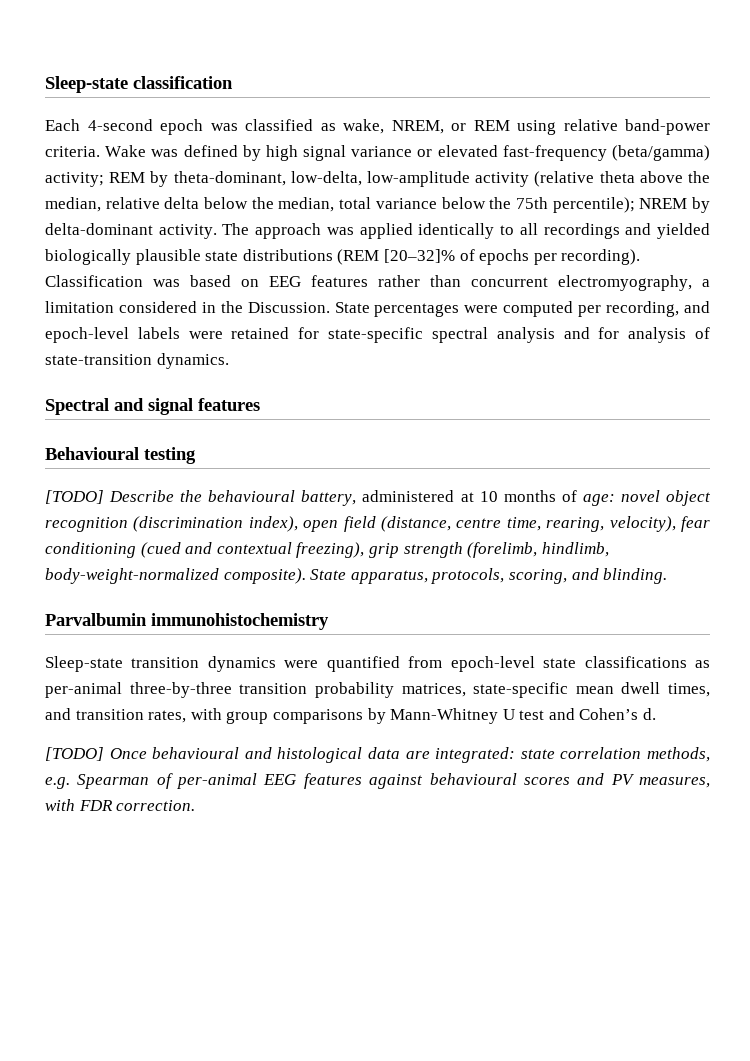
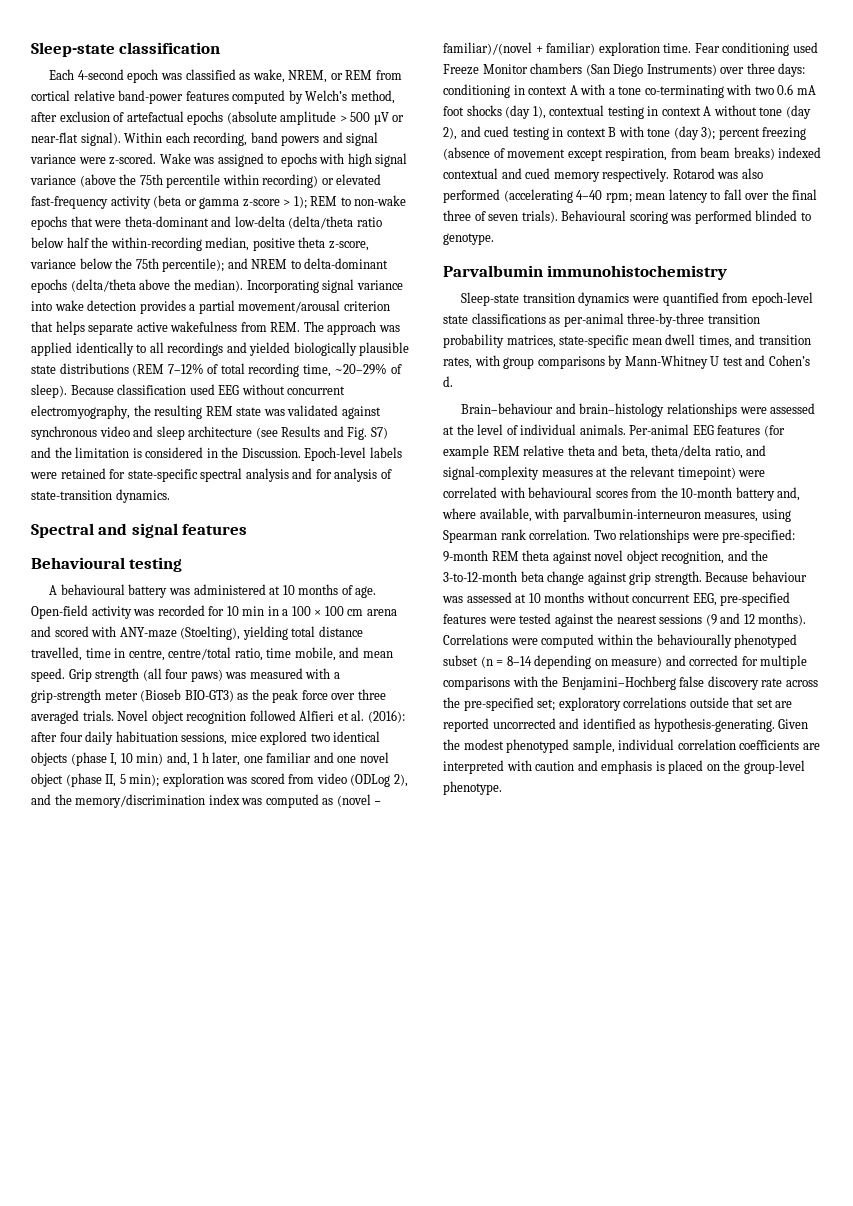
- Each 4-second epoch was classified as wake, NREM, or REM using relative band-power criteria. Wake was defined by high signal variance or elevated fast-frequency (beta/gamma) activity; REM by theta-dominant, low-delta, low-amplitude activity (relative theta above the median, relative delta below the median, total variance below the 75th percentile); NREM by delta-dominant activity. The approach was applied identically to all recordings and yielded biologically plausible state distributions (REM [20–32]% of epochs per recording). Classification was based on EEG features rather than concurrent electromyography, a limitation considered in the Discussion. State percentages were computed per recording, and epoch-level labels were retained for state-specific spectral analysis and for analysis of state-transition dynamics.
+ Each 4-second epoch was classified as wake, NREM, or REM from cortical relative band-power features computed by Welch’s method, after exclusion of artefactual epochs (absolute amplitude > 500 µV or near-flat signal). Within each recording, band powers and signal variance were z-scored. Wake was assigned to epochs with high signal variance (above the 75th percentile within recording) or elevated fast-frequency activity (beta or gamma z-score > 1); REM to non-wake epochs that were theta-dominant and low-delta (delta/theta ratio below half the within-recording median, positive theta z-score, variance below the 75th percentile); and NREM to delta-dominant epochs (delta/theta above the median). Incorporating signal variance into wake detection provides a partial movement/arousal criterion that helps separate active wakefulness from REM. The approach was applied identically to all recordings and yielded biologically plausible state distributions (REM 7–12% of total recording time, ~20–29% of sleep). Because classification used EEG without concurrent electromyography, the resulting REM state was validated against synchronous video and sleep architecture (see Results and Fig. S7) and the limitation is considered in the Discussion. Epoch-level labels were retained for state-specific spectral analysis and for analysis of state-transition dynamics.
- [TODO] Describe the behavioural battery, administered at 10 months of age: novel object recognition (discrimination index), open field (distance, centre time, rearing, velocity), fear conditioning (cued and contextual freezing), grip strength (forelimb, hindlimb, body-weight-normalized composite). State apparatus, protocols, scoring, and blinding.
+ A behavioural battery was administered at 10 months of age. Open-field activity was recorded for 10 min in a 100 × 100 cm arena and scored with ANY-maze (Stoelting), yielding total distance travelled, time in centre, centre/total ratio, time mobile, and mean speed. Grip strength (all four paws) was measured with a grip-strength meter (Bioseb BIO-GT3) as the peak force over three averaged trials. Novel object recognition followed Alfieri et al. (2016): after four daily habituation sessions, mice explored two identical objects (phase I, 10 min) and, 1 h later, one familiar and one novel object (phase II, 5 min); exploration was scored from video (ODLog 2), and the memory/discrimination index was computed as (novel − familiar)/(novel + familiar) exploration time. Fear conditioning used Freeze Monitor chambers (San Diego Instruments) over three days: conditioning in context A with a tone co-terminating with two 0.6 mA foot shocks (day 1), contextual testing in context A without tone (day 2), and cued testing in context B with tone (day 3); percent freezing (absence of movement except respiration, from beam breaks) indexed contextual and cued memory respectively. Rotarod was also performed (accelerating 4–40 rpm; mean latency to fall over the final three of seven trials). Behavioural scoring was performed blinded to genotype.
- [TODO] Once behavioural and histological data are integrated: state correlation methods, e.g. Spearman of per-animal EEG features against behavioural scores and PV measures, with FDR correction.
+ Brain–behaviour and brain–histology relationships were assessed at the level of individual animals. Per-animal EEG features (for example REM relative theta and beta, theta/delta ratio, and signal-complexity measures at the relevant timepoint) were correlated with behavioural scores from the 10-month battery and, where available, with parvalbumin-interneuron measures, using Spearman rank correlation. Two relationships were pre-specified: 9-month REM theta against novel object recognition, and the 3-to-12-month beta change against grip strength. Because behaviour was assessed at 10 months without concurrent EEG, pre-specified features were tested against the nearest sessions (9 and 12 months). Correlations were computed within the behaviourally phenotyped subset (n = 8–14 depending on measure) and corrected for multiple comparisons with the Benjamini–Hochberg false discovery rate across the pre-specified set; exploratory correlations outside that set are reported uncorrected and identified as hypothesis-generating. Given the modest phenotyped sample, individual correlation coefficients are interpreted with caution and emphasis is placed on the group-level phenotype.

